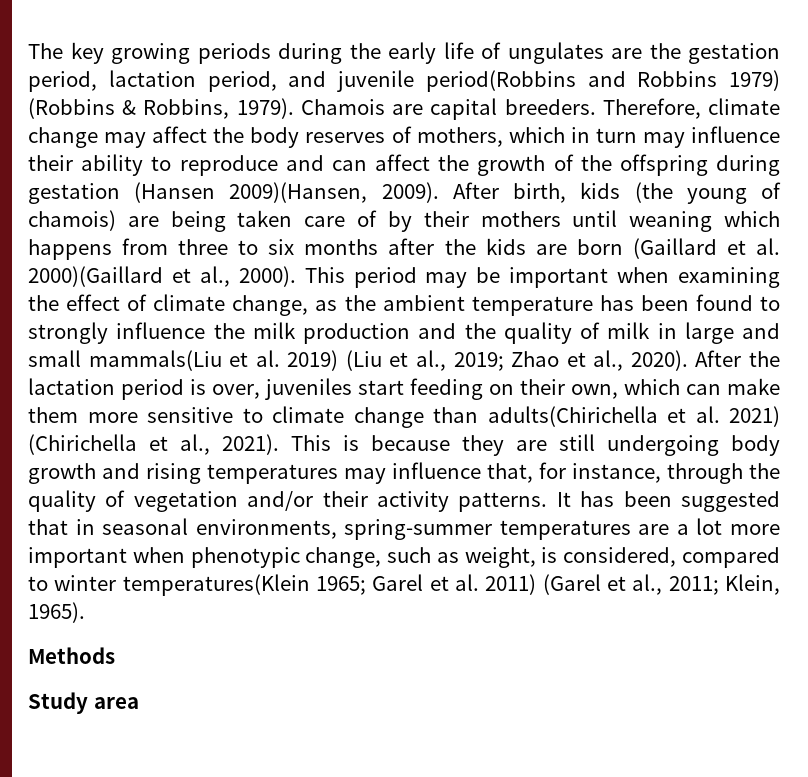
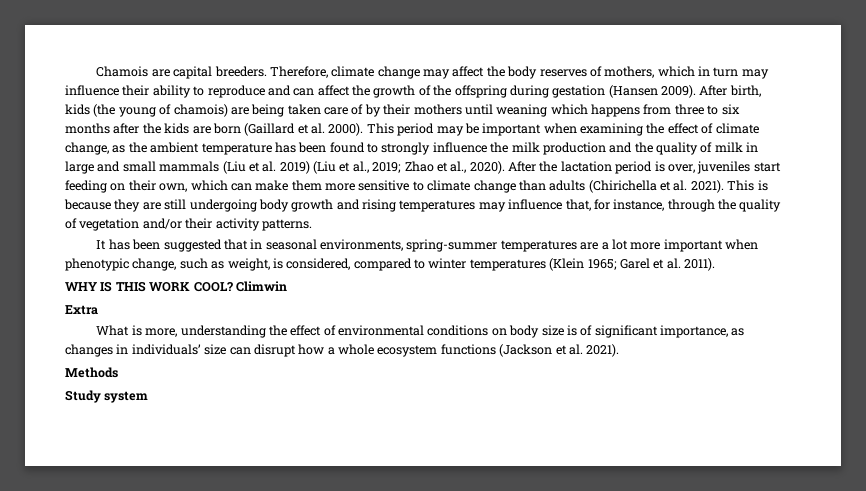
- The key growing periods during the early life of ungulates are the gestation period, lactation period, and juvenile period(Robbins and Robbins 1979) (Robbins & Robbins, 1979).
- Therefore, climate change may affect the body reserves of mothers, which in turn may influence their ability to reproduce and can affect the growth of the offspring during gestation (Hansen 2009)(Hansen, 2009).
+ Therefore, climate change may affect the body reserves of mothers, which in turn may influence their ability to reproduce and can affect the growth of the offspring during gestation (Hansen 2009).
- After birth, kids (the young of chamois) are being taken care of by their mothers until weaning which happens from three to six months after the kids are born (Gaillard et al. 2000)(Gaillard et al., 2000).
+ After birth, kids (the young of chamois) are being taken care of by their mothers until weaning which happens from three to six months after the kids are born (Gaillard et al. 2000).
- This period may be important when examining the effect of climate change, as the ambient temperature has been found to strongly influence the milk production and the quality of milk in large and small mammals(Liu et al. 2019) (Liu et al., 2019; Zhao et al., 2020).
+ This period may be important when examining the effect of climate change, as the ambient temperature has been found to strongly influence the milk production and the quality of milk in large and small mammals (Liu et al. 2019) (Liu et al., 2019; Zhao et al., 2020).
- After the lactation period is over, juveniles start feeding on their own, which can make them more sensitive to climate change than adults(Chirichella et al. 2021) (Chirichella et al., 2021).
+ After the lactation period is over, juveniles start feeding on their own, which can make them more sensitive to climate change than adults (Chirichella et al. 2021).
- This is because they are still undergoing body growth and rising temperatures may influence that, for instance, through the quality of vegetation and/or their activity patterns. It has been suggested that in seasonal environments, spring-summer temperatures are a lot more important when phenotypic change, such as weight, is considered, compared to winter temperatures(Klein 1965; Garel et al. 2011) (Garel et al., 2011; Klein, 1965).
+ This is because they are still undergoing body growth and rising temperatures may influence that, for instance, through the quality of vegetation and/or their activity patterns.
+ It has been suggested that in seasonal environments, spring-summer temperatures are a lot more important when phenotypic change, such as weight, is considered, compared to winter temperatures (Klein 1965; Garel et al. 2011).
+ WHY IS THIS WORK COOL? Climwin
+ Extra
+ What is more, understanding the effect of environmental conditions on body size is of significant importance, as changes in individuals’ size can disrupt how a whole ecosystem functions (Jackson et al. 2021).
- Study area
+ Study system

